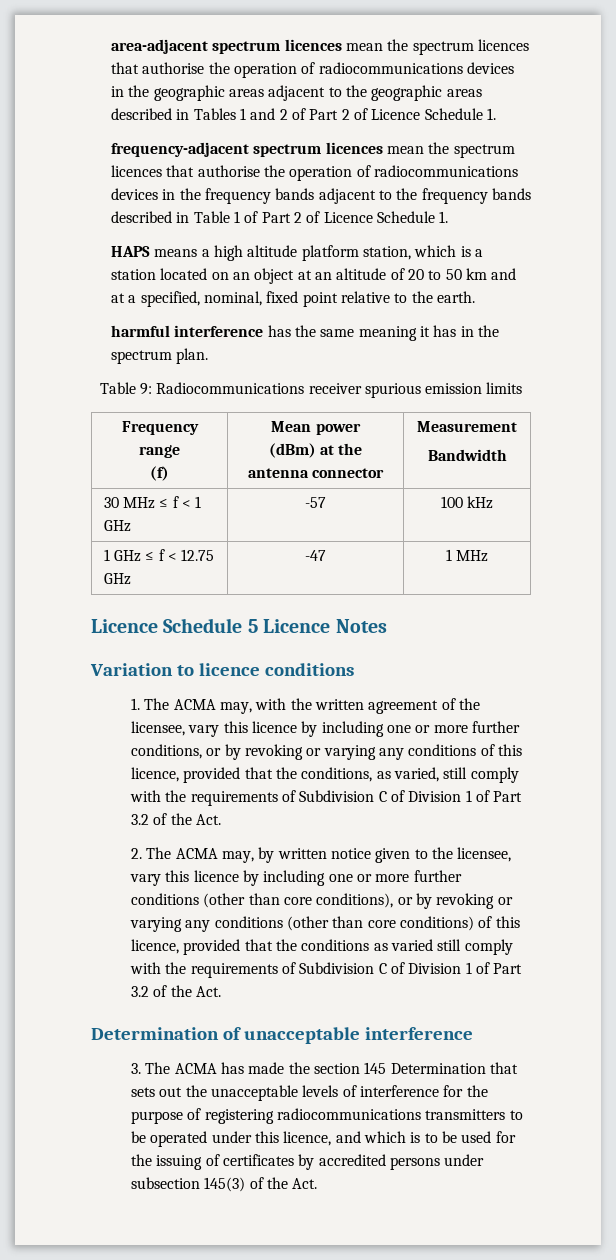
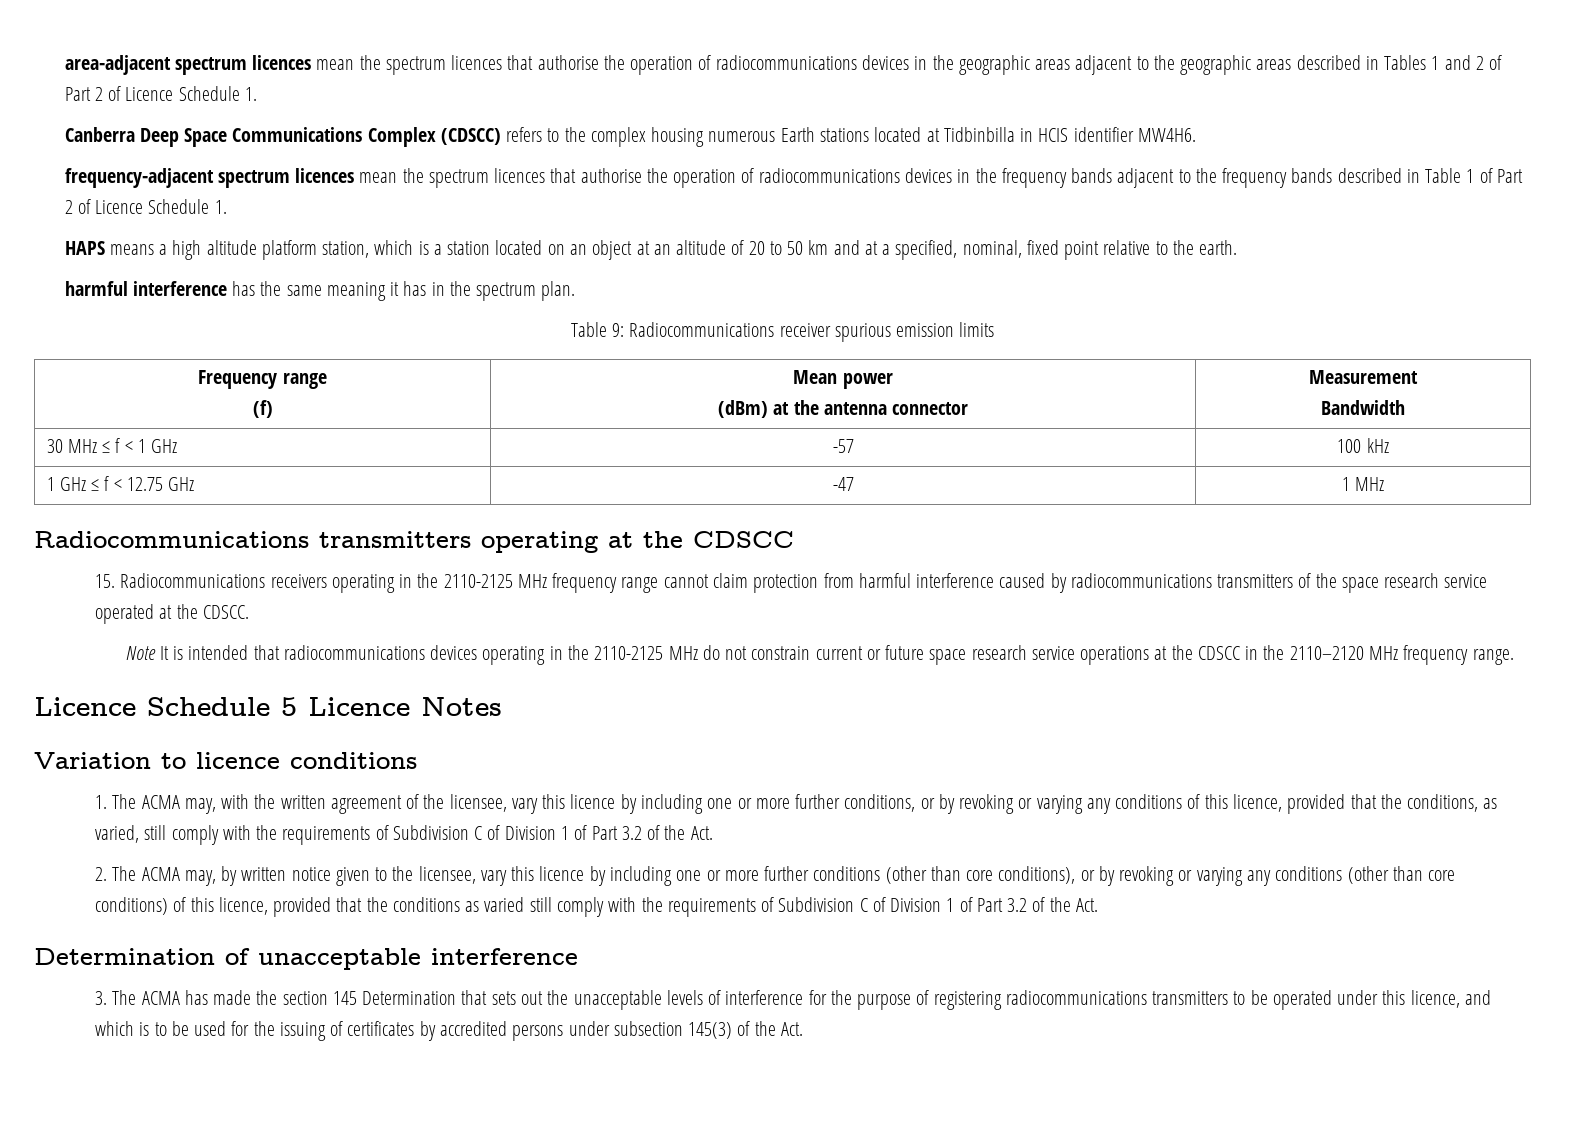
+ Canberra Deep Space Communications Complex (CDSCC) refers to the complex housing numerous Earth stations located at Tidbinbilla in HCIS identifier MW4H6.
+ Radiocommunications transmitters operating at the CDSCC
+ 15. Radiocommunications receivers operating in the 2110-2125 MHz frequency range cannot claim protection from harmful interference caused by radiocommunications transmitters of the space research service operated at the CDSCC.
+ Note It is intended that radiocommunications devices operating in the 2110-2125 MHz do not constrain current or future space research service operations at the CDSCC in the 2110–2120 MHz frequency range.

